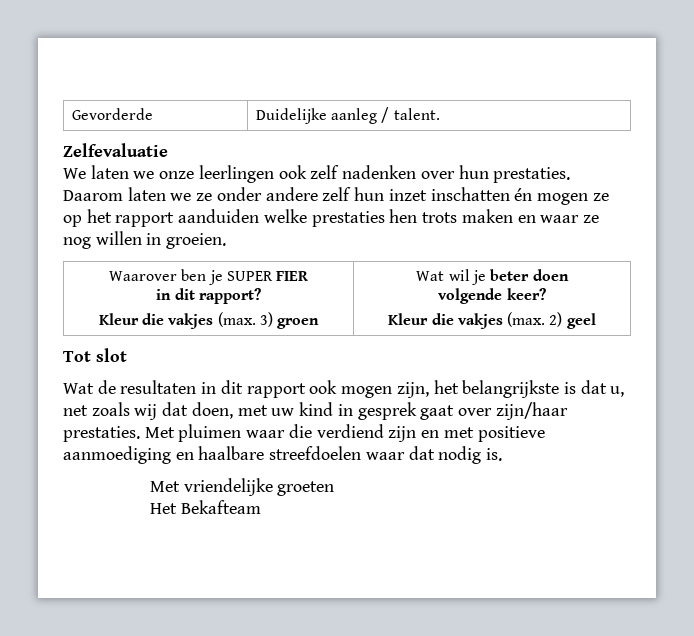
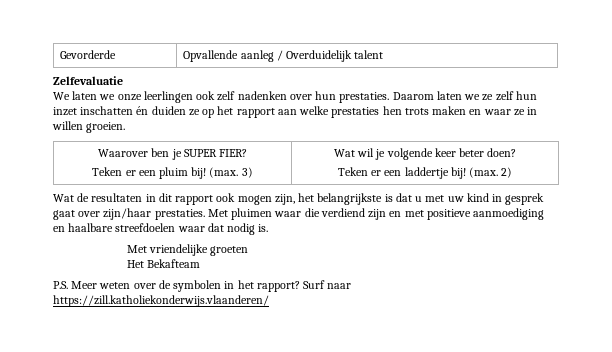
- Gevorderde | Duidelijke aanleg / talent.
+ Gevorderde | Opvallende aanleg / Overduidelijk talent
- Daarom laten we ze onder andere zelf hun inzet inschatten én mogen ze op het rapport aanduiden welke prestaties hen trots maken en waar ze nog willen in groeien.
+ Daarom laten we ze zelf hun inzet inschatten én duiden ze op het rapport aan welke prestaties hen trots maken en waar ze in willen groeien.
- Waarover ben je SUPER FIER
- in dit rapport?
- Kleur die vakjes (max. 3) groen | Wat wil je beter doen
- volgende keer?
- Kleur die vakjes (max. 2) geel
- Tot slot
+ Waarover ben je SUPER FIER?
+ Teken er een pluim bij! (max. 3) | Wat wil je volgende keer beter doen?
+ Teken er een laddertje bij! (max. 2)
- Wat de resultaten in dit rapport ook mogen zijn, het belangrijkste is dat u, net zoals wij dat doen, met uw kind in gesprek gaat over zijn/haar prestaties.
+ Wat de resultaten in dit rapport ook mogen zijn, het belangrijkste is dat u met uw kind in gesprek gaat over zijn/haar prestaties.
+ P.S. Meer weten over de symbolen in het rapport? Surf naar https://zill.katholiekonderwijs.vlaanderen/

